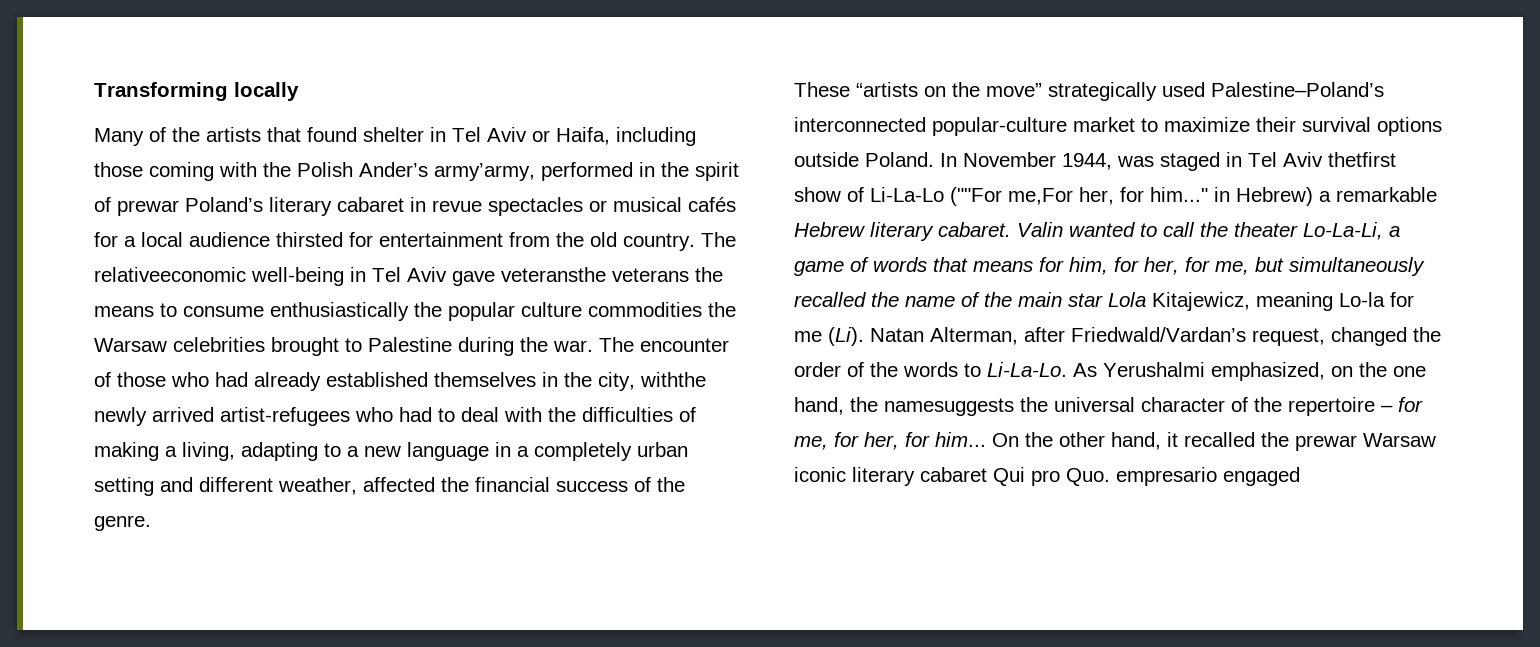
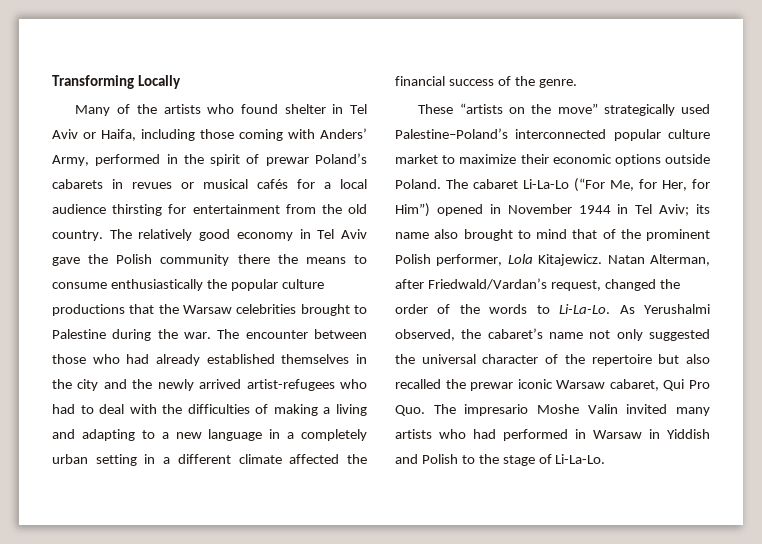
- Transforming locally
+ Transforming Locally
- Many of the artists that found shelter in Tel Aviv or Haifa, including those coming with the Polish Ander’s army’army, performed in the spirit of prewar Poland’s literary cabaret in revue spectacles or musical cafés for a local audience thirsted for entertainment from the old country.
+ Many of the artists who found shelter in Tel Aviv or Haifa, including those coming with Anders’ Army, performed in the spirit of prewar Poland’s cabarets in revues or musical cafés for a local audience thirsting for entertainment from the old country.
- The relativeeconomic well-being in Tel Aviv gave veteransthe veterans the means to consume enthusiastically the popular culture commodities the Warsaw celebrities brought to Palestine during the war.
+ The relatively good economy in Tel Aviv gave the Polish community there the means to consume enthusiastically the popular culture productions that the Warsaw celebrities brought to Palestine during the war.
- The encounter of those who had already established themselves in the city, withthe newly arrived artist-refugees who had to deal with the difficulties of making a living, adapting to a new language in a completely urban setting and different weather, affected the financial success of the genre.
+ The encounter between those who had already established themselves in the city and the newly arrived artist-refugees who had to deal with the difficulties of making a living and adapting to a new language in a completely urban setting in a different climate affected the financial success of the genre.
- These “artists on the move” strategically used Palestine–Poland’s interconnected popular-culture market to maximize their survival options outside Poland.
+ These “artists on the move” strategically used Palestine–Poland’s interconnected popular culture market to maximize their economic options outside Poland.
- In November 1944, was staged in Tel Aviv thetfirst show of Li-La-Lo (""For me,For her, for him..." in Hebrew) a remarkable Hebrew literary cabaret. Valin wanted to call the theater Lo-La-Li, a game of words that means for him, for her, for me, but simultaneously recalled the name of the main star Lola Kitajewicz, meaning Lo-la for me (Li). Natan Alterman, after Friedwald/Vardan’s request, changed the order of the words to Li-La-Lo.
+ The cabaret Li-La-Lo (“For Me, for Her, for Him”) opened in November 1944 in Tel Aviv; its name also brought to mind that of the prominent Polish performer, Lola Kitajewicz. Natan Alterman, after Friedwald/Vardan’s request, changed the order of the words to Li-La-Lo.
- As Yerushalmi emphasized, on the one hand, the namesuggests the universal character of the repertoire – for me, for her, for him... On the other hand, it recalled the prewar Warsaw iconic literary cabaret Qui pro Quo. empresario engaged
+ As Yerushalmi observed, the cabaret’s name not only suggested the universal character of the repertoire but also recalled the prewar iconic Warsaw cabaret, Qui Pro Quo. The impresario Moshe Valin invited many artists who had performed in Warsaw in Yiddish and Polish to the stage of Li-La-Lo.

